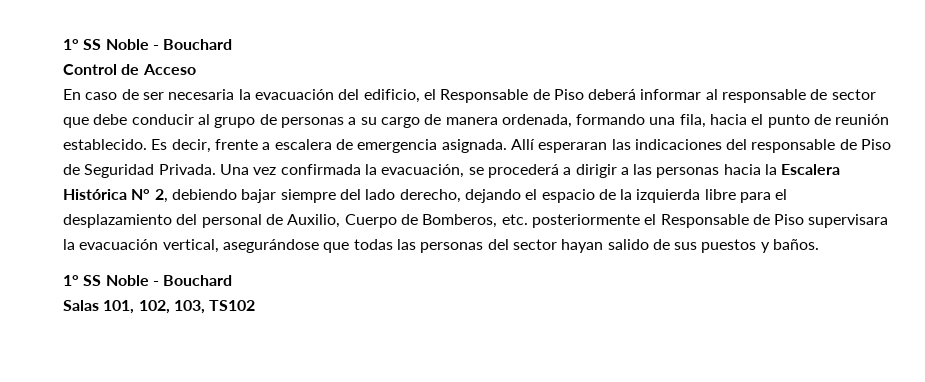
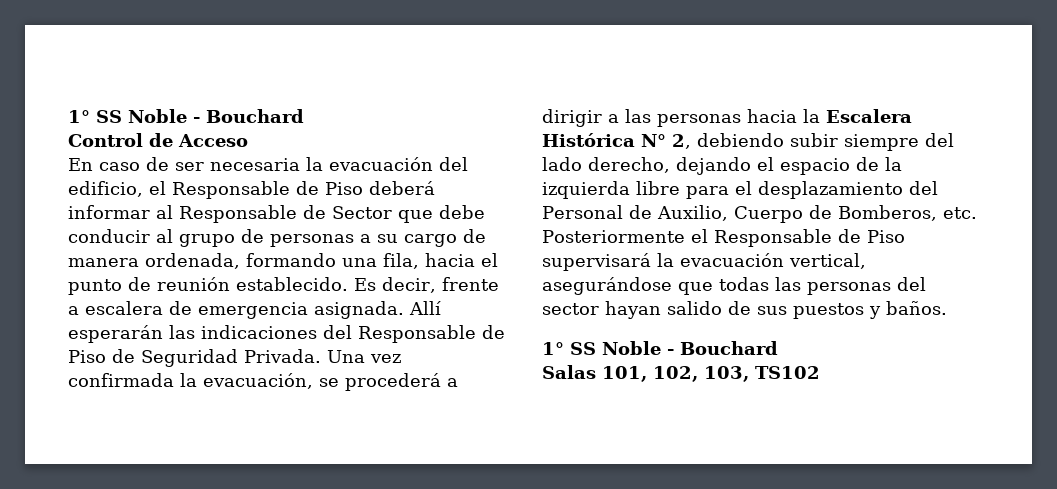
- En caso de ser necesaria la evacuación del edificio, el Responsable de Piso deberá informar al responsable de sector que debe conducir al grupo de personas a su cargo de manera ordenada, formando una fila, hacia el punto de reunión establecido.
+ En caso de ser necesaria la evacuación del edificio, el Responsable de Piso deberá informar al Responsable de Sector que debe conducir al grupo de personas a su cargo de manera ordenada, formando una fila, hacia el punto de reunión establecido.
- Allí esperaran las indicaciones del responsable de Piso de Seguridad Privada.
+ Allí esperarán las indicaciones del Responsable de Piso de Seguridad Privada.
- Una vez confirmada la evacuación, se procederá a dirigir a las personas hacia la Escalera Histórica N° 2, debiendo bajar siempre del lado derecho, dejando el espacio de la izquierda libre para el desplazamiento del personal de Auxilio, Cuerpo de Bomberos, etc. posteriormente el Responsable de Piso supervisara la evacuación vertical, asegurándose que todas las personas del sector hayan salido de sus puestos y baños.
+ Una vez confirmada la evacuación, se procederá a dirigir a las personas hacia la Escalera Histórica N° 2, debiendo subir siempre del lado derecho, dejando el espacio de la izquierda libre para el desplazamiento del Personal de Auxilio, Cuerpo de Bomberos, etc. Posteriormente el Responsable de Piso supervisará la evacuación vertical, asegurándose que todas las personas del sector hayan salido de sus puestos y baños.

